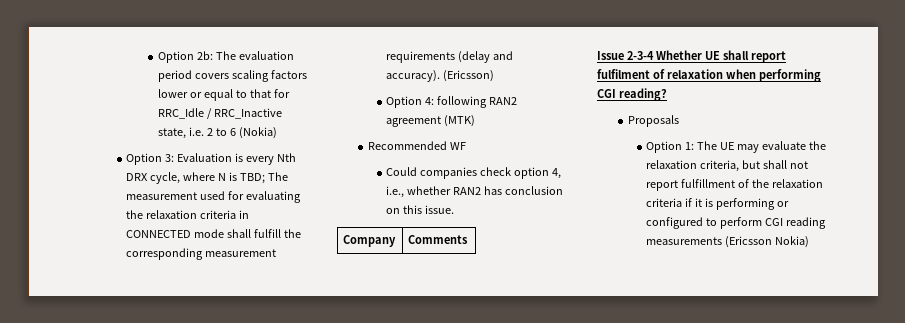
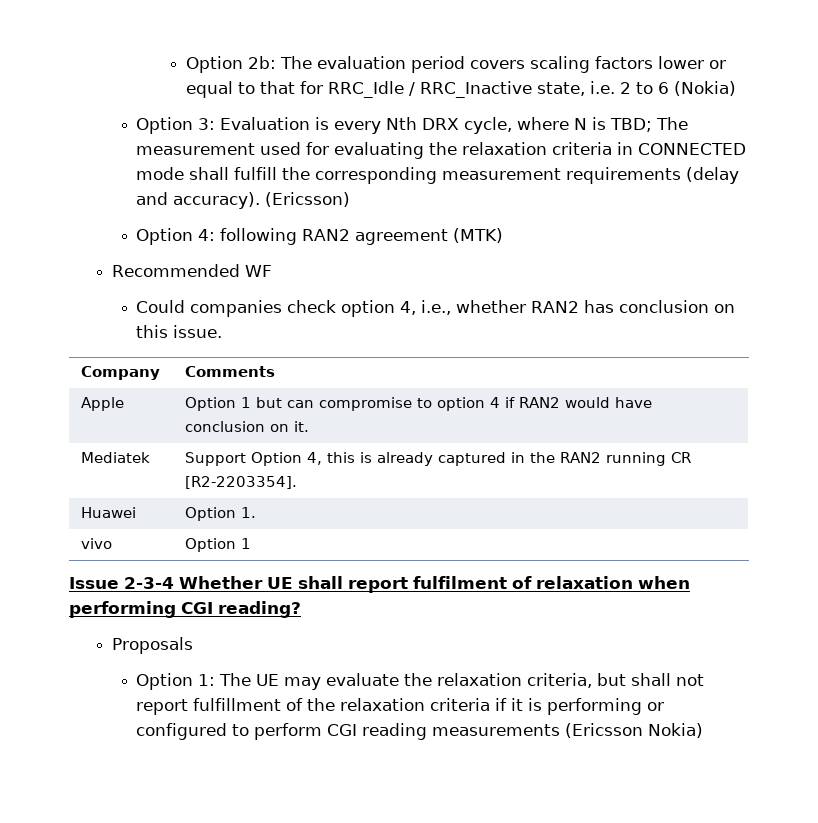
+ Apple | Option 1 but can compromise to option 4 if RAN2 would have conclusion on it.
+ Mediatek | Support Option 4, this is already captured in the RAN2 running CR [R2-2203354].
+ Huawei | Option 1.
+ vivo | Option 1

